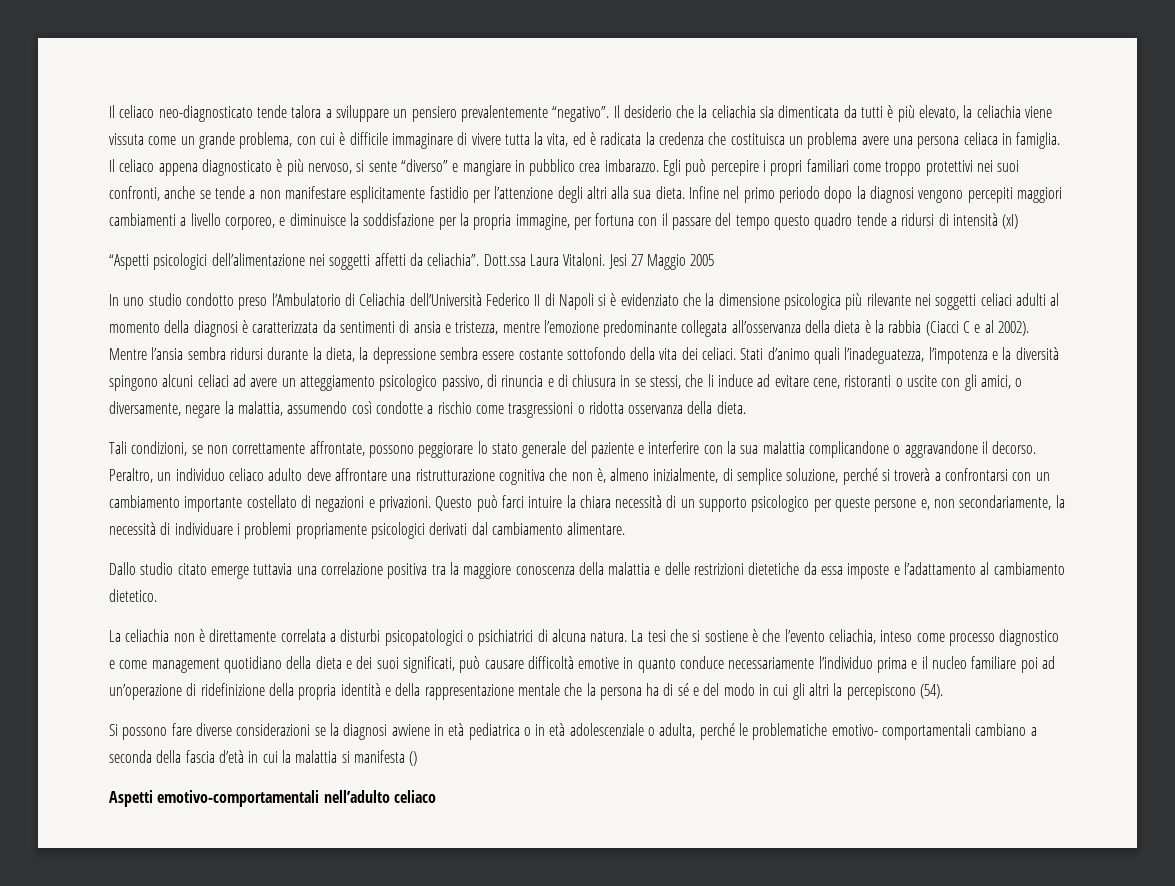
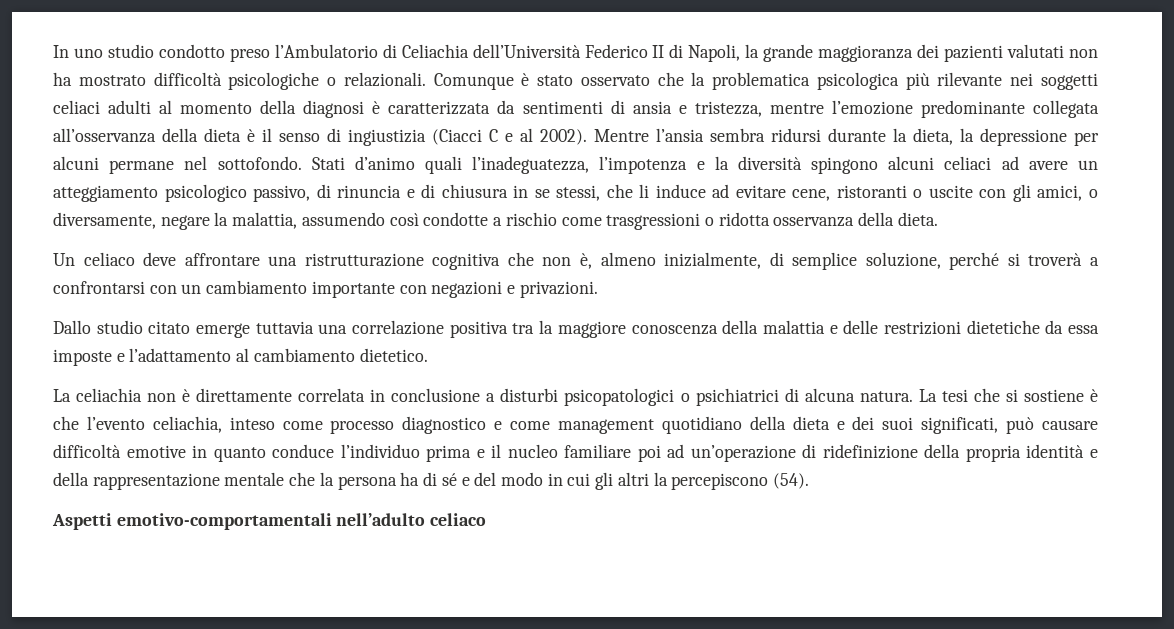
- Il celiaco neo-diagnosticato tende talora a sviluppare un pensiero prevalentemente “negativo”. Il desiderio che la celiachia sia dimenticata da tutti è più elevato, la celiachia viene vissuta come un grande problema, con cui è difficile immaginare di vivere tutta la vita, ed è radicata la credenza che costituisca un problema avere una persona celiaca in famiglia. Il celiaco appena diagnosticato è più nervoso, si sente “diverso” e mangiare in pubblico crea imbarazzo. Egli può percepire i propri familiari come troppo protettivi nei suoi confronti, anche se tende a non manifestare esplicitamente fastidio per l’attenzione degli altri alla sua dieta. Infine nel primo periodo dopo la diagnosi vengono percepiti maggiori cambiamenti a livello corporeo, e diminuisce la soddisfazione per la propria immagine, per fortuna con il passare del tempo questo quadro tende a ridursi di intensità (xI)
- “Aspetti psicologici dell’alimentazione nei soggetti affetti da celiachia”. Dott.ssa Laura Vitaloni. Jesi 27 Maggio 2005
- In uno studio condotto preso l’Ambulatorio di Celiachia dell’Università Federico II di Napoli si è evidenziato che la dimensione psicologica più rilevante nei soggetti celiaci adulti al momento della diagnosi è caratterizzata da sentimenti di ansia e tristezza, mentre l’emozione predominante collegata all’osservanza della dieta è la rabbia (Ciacci C e al 2002).
+ In uno studio condotto preso l’Ambulatorio di Celiachia dell’Università Federico II di Napoli, la grande maggioranza dei pazienti valutati non ha mostrato difficoltà psicologiche o relazionali. Comunque è stato osservato che la problematica psicologica più rilevante nei soggetti celiaci adulti al momento della diagnosi è caratterizzata da sentimenti di ansia e tristezza, mentre l’emozione predominante collegata all’osservanza della dieta è il senso di ingiustizia (Ciacci C e al 2002).
- Mentre l’ansia sembra ridursi durante la dieta, la depressione sembra essere costante sottofondo della vita dei celiaci.
+ Mentre l’ansia sembra ridursi durante la dieta, la depressione per alcuni permane nel sottofondo.
- Tali condizioni, se non correttamente affrontate, possono peggiorare lo stato generale del paziente e interferire con la sua malattia complicandone o aggravandone il decorso. Peraltro, un individuo celiaco adulto deve affrontare una ristrutturazione cognitiva che non è, almeno inizialmente, di semplice soluzione, perché si troverà a confrontarsi con un cambiamento importante costellato di negazioni e privazioni. Questo può farci intuire la chiara necessità di un supporto psicologico per queste persone e, non secondariamente, la necessità di individuare i problemi propriamente psicologici derivati dal cambiamento alimentare.
+ Un celiaco deve affrontare una ristrutturazione cognitiva che non è, almeno inizialmente, di semplice soluzione, perché si troverà a confrontarsi con un cambiamento importante con negazioni e privazioni.
- La celiachia non è direttamente correlata a disturbi psicopatologici o psichiatrici di alcuna natura.
+ La celiachia non è direttamente correlata in conclusione a disturbi psicopatologici o psichiatrici di alcuna natura.
- La tesi che si sostiene è che l’evento celiachia, inteso come processo diagnostico e come management quotidiano della dieta e dei suoi significati, può causare difficoltà emotive in quanto conduce necessariamente l’individuo prima e il nucleo familiare poi ad un’operazione di ridefinizione della propria identità e della rappresentazione mentale che la persona ha di sé e del modo in cui gli altri la percepiscono (54).
+ La tesi che si sostiene è che l’evento celiachia, inteso come processo diagnostico e come management quotidiano della dieta e dei suoi significati, può causare difficoltà emotive in quanto conduce l’individuo prima e il nucleo familiare poi ad un’operazione di ridefinizione della propria identità e della rappresentazione mentale che la persona ha di sé e del modo in cui gli altri la percepiscono (54).
- Si possono fare diverse considerazioni se la diagnosi avviene in età pediatrica o in età adolescenziale o adulta, perché le problematiche emotivo- comportamentali cambiano a seconda della fascia d’età in cui la malattia si manifesta ()

